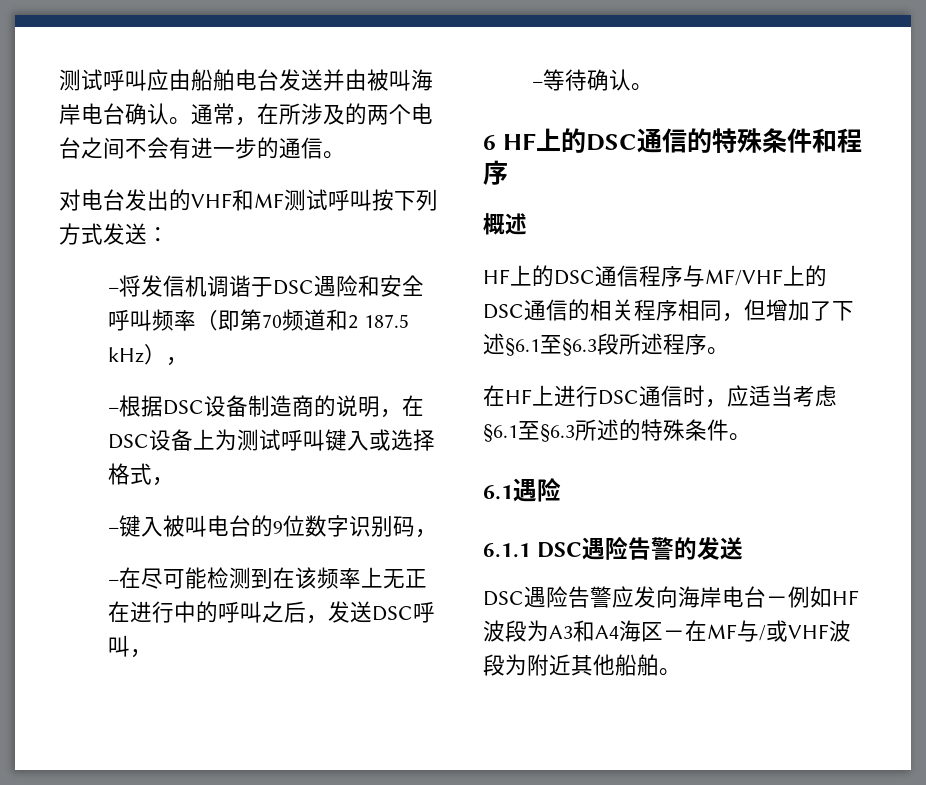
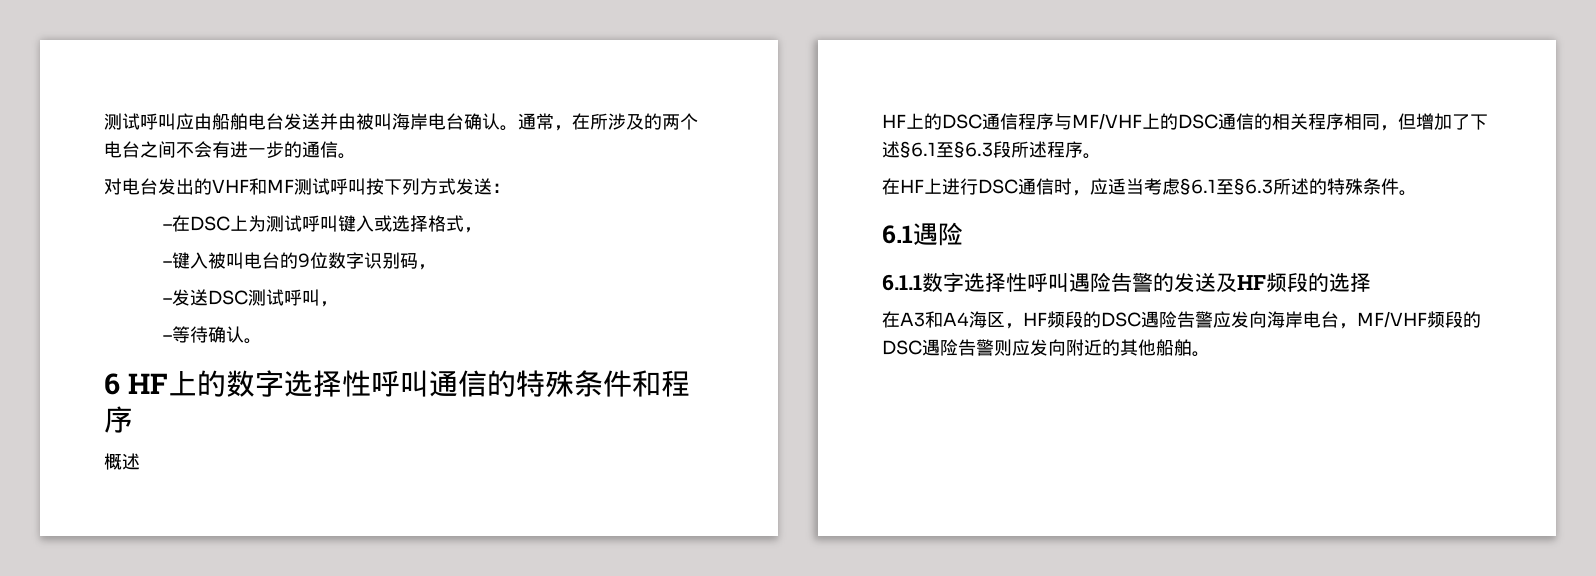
- –将发信机调谐于DSC遇险和安全呼叫频率（即第70频道和2 187.5 kHz），
- –根据DSC设备制造商的说明，在DSC设备上为测试呼叫键入或选择格式，
+ –在DSC上为测试呼叫键入或选择格式，
- –在尽可能检测到在该频率上无正在进行中的呼叫之后，发送DSC呼叫，
+ –发送DSC测试呼叫，
- 6 HF上的DSC通信的特殊条件和程序
+ 6 HF上的数字选择性呼叫通信的特殊条件和程序
- 6.1.1 DSC遇险告警的发送
- DSC遇险告警应发向海岸电台－例如HF波段为A3和A4海区－在MF与/或VHF波段为附近其他船舶。
+ 6.1.1数字选择性呼叫遇险告警的发送及HF频段的选择
+ 在A3和A4海区，HF频段的DSC遇险告警应发向海岸电台，MF/VHF频段的DSC遇险告警则应发向附近的其他船舶。

